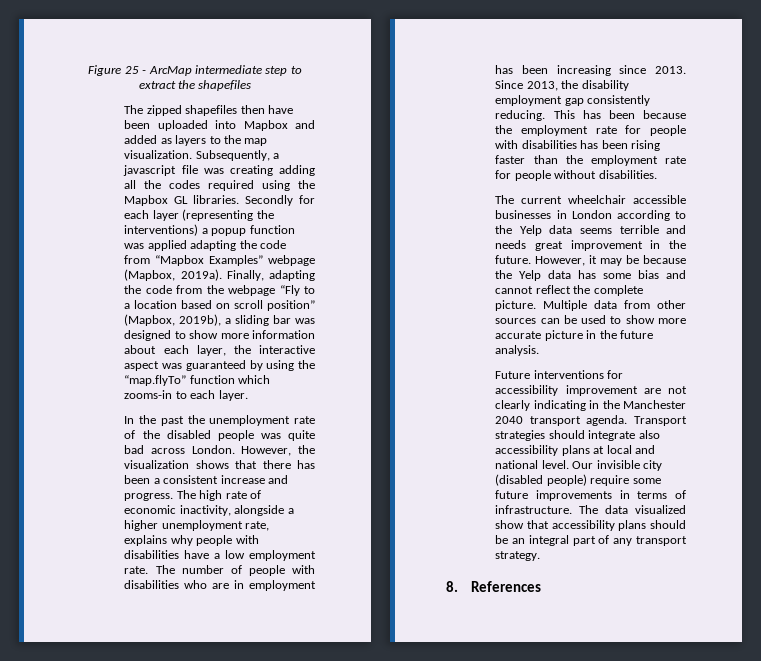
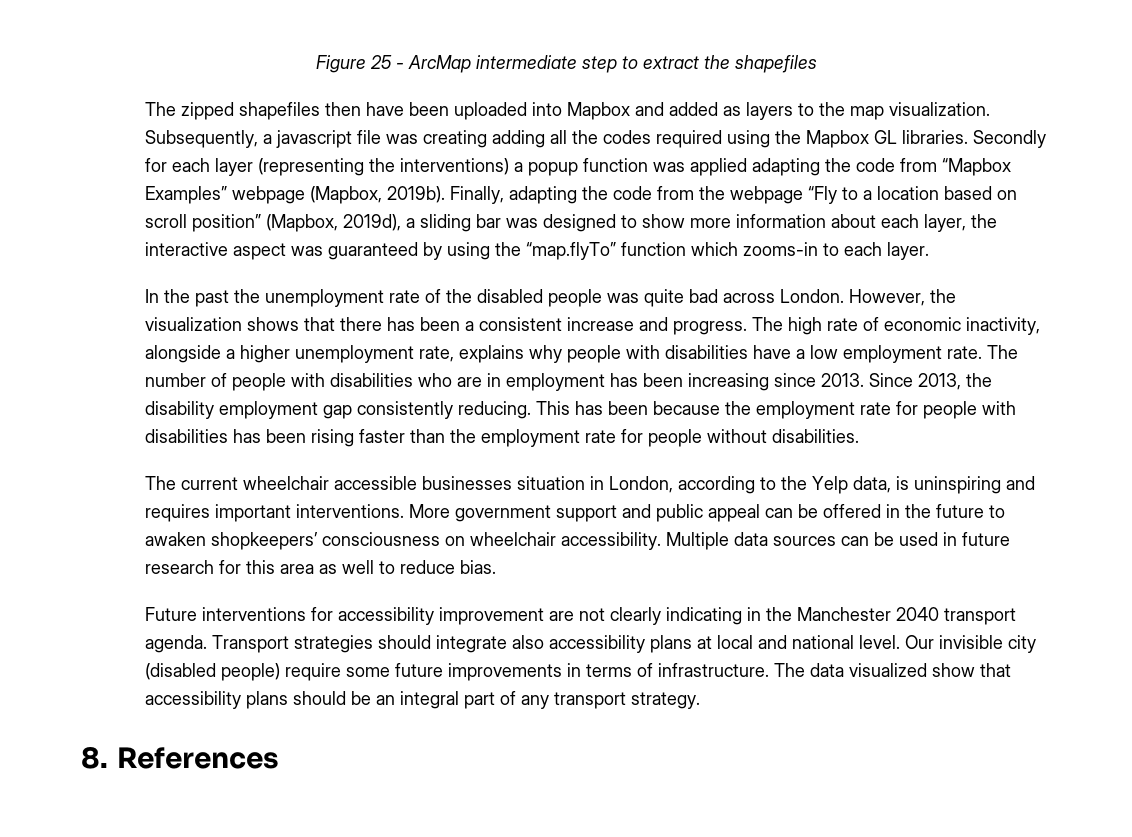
- Secondly for each layer (representing the interventions) a popup function was applied adapting the code from “Mapbox Examples” webpage (Mapbox, 2019a).
+ Secondly for each layer (representing the interventions) a popup function was applied adapting the code from “Mapbox Examples” webpage (Mapbox, 2019b).
- Finally, adapting the code from the webpage “Fly to a location based on scroll position” (Mapbox, 2019b), a sliding bar was designed to show more information about each layer, the interactive aspect was guaranteed by using the “map.flyTo” function which zooms-in to each layer.
+ Finally, adapting the code from the webpage “Fly to a location based on scroll position” (Mapbox, 2019d), a sliding bar was designed to show more information about each layer, the interactive aspect was guaranteed by using the “map.flyTo” function which zooms-in to each layer.
- The current wheelchair accessible businesses in London according to the Yelp data seems terrible and needs great improvement in the future. However, it may be because the Yelp data has some bias and cannot reflect the complete picture. Multiple data from other sources can be used to show more accurate picture in the future analysis.
+ The current wheelchair accessible businesses situation in London, according to the Yelp data, is uninspiring and requires important interventions. More government support and public appeal can be offered in the future to awaken shopkeepers’ consciousness on wheelchair accessibility. Multiple data sources can be used in future research for this area as well to reduce bias.

